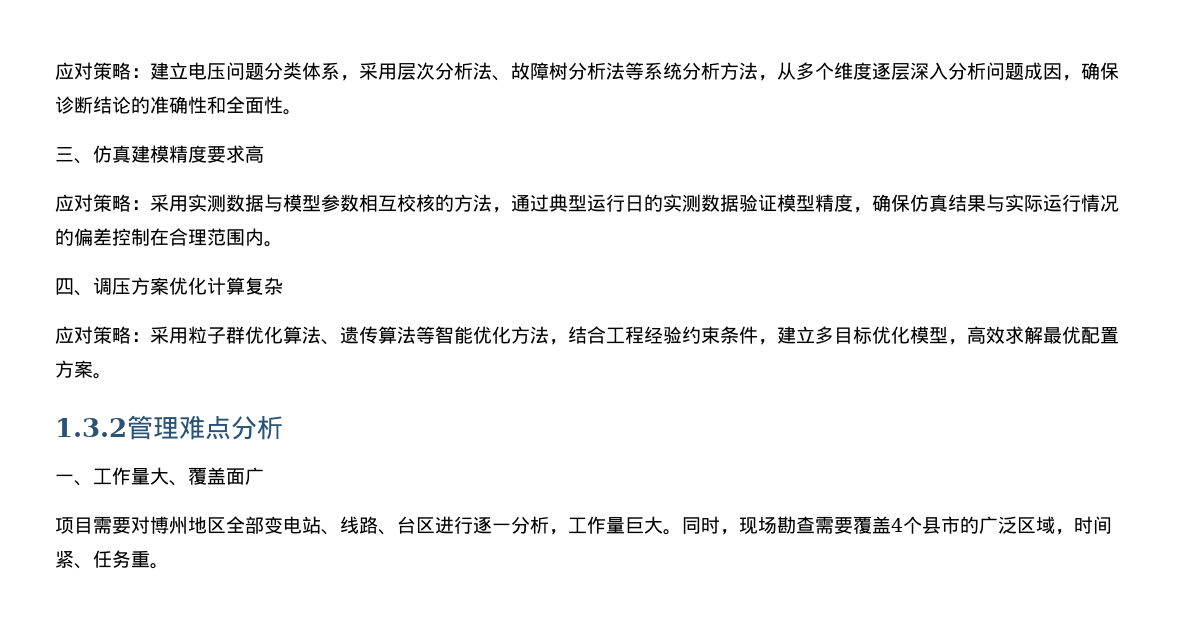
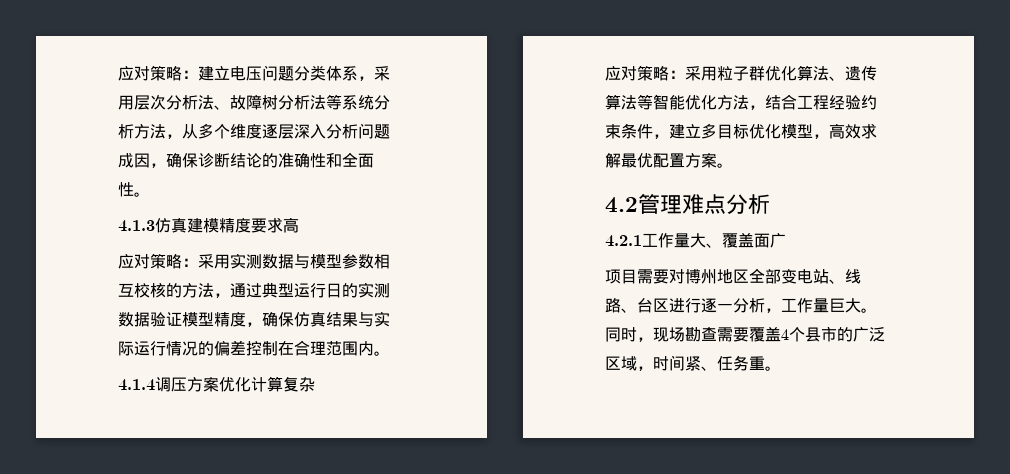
- 三、仿真建模精度要求高
+ 4.1.3仿真建模精度要求高
- 四、调压方案优化计算复杂
+ 4.1.4调压方案优化计算复杂
- 1.3.2管理难点分析
+ 4.2管理难点分析
- 一、工作量大、覆盖面广
+ 4.2.1工作量大、覆盖面广

